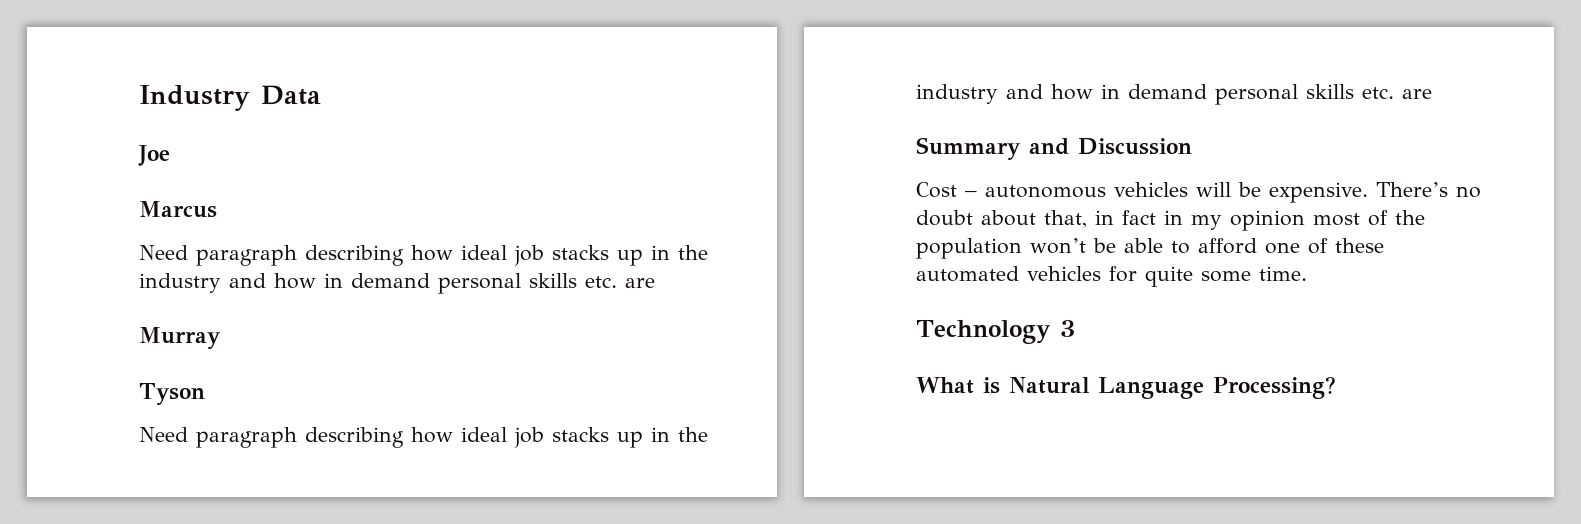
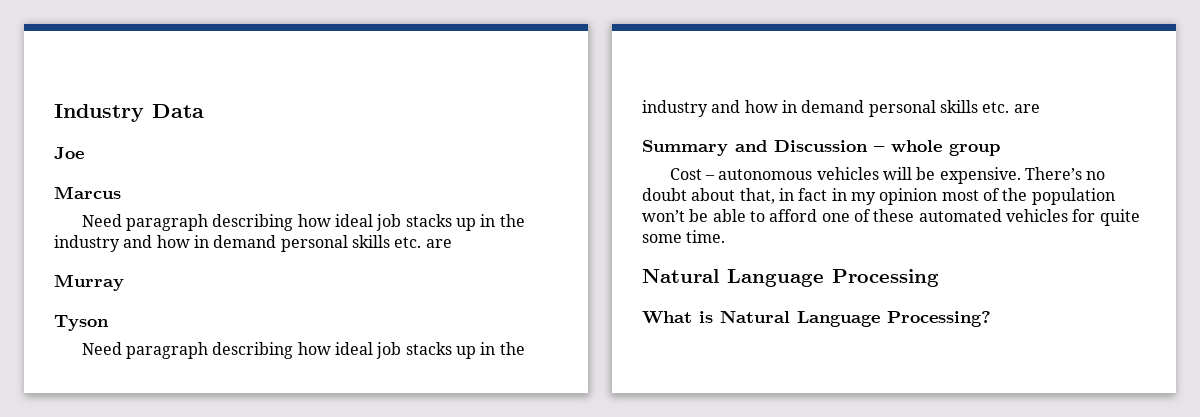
- Summary and Discussion
+ Summary and Discussion – whole group
- Technology 3
+ Natural Language Processing

